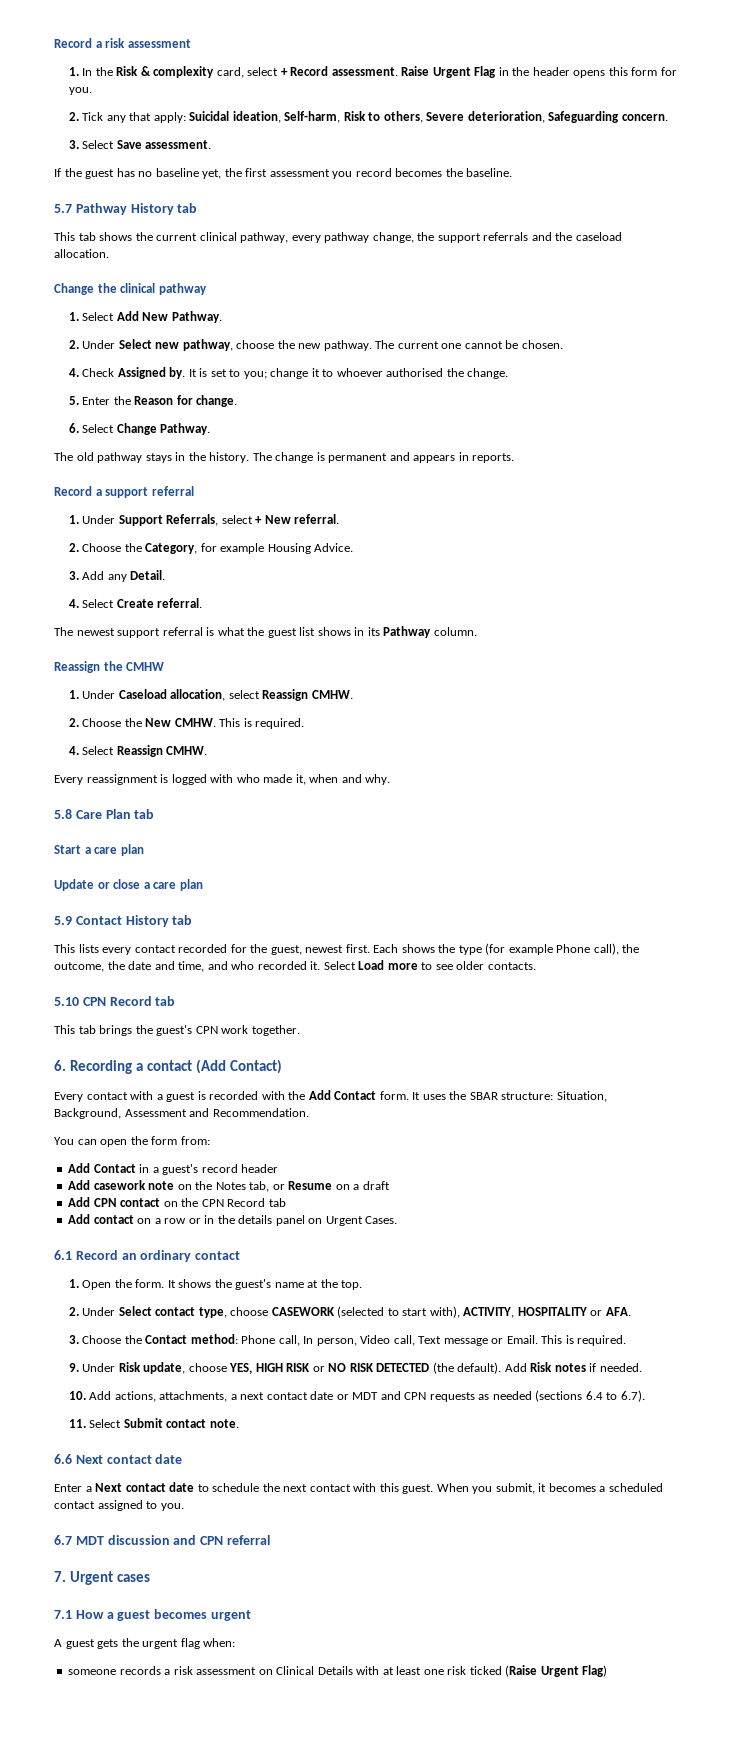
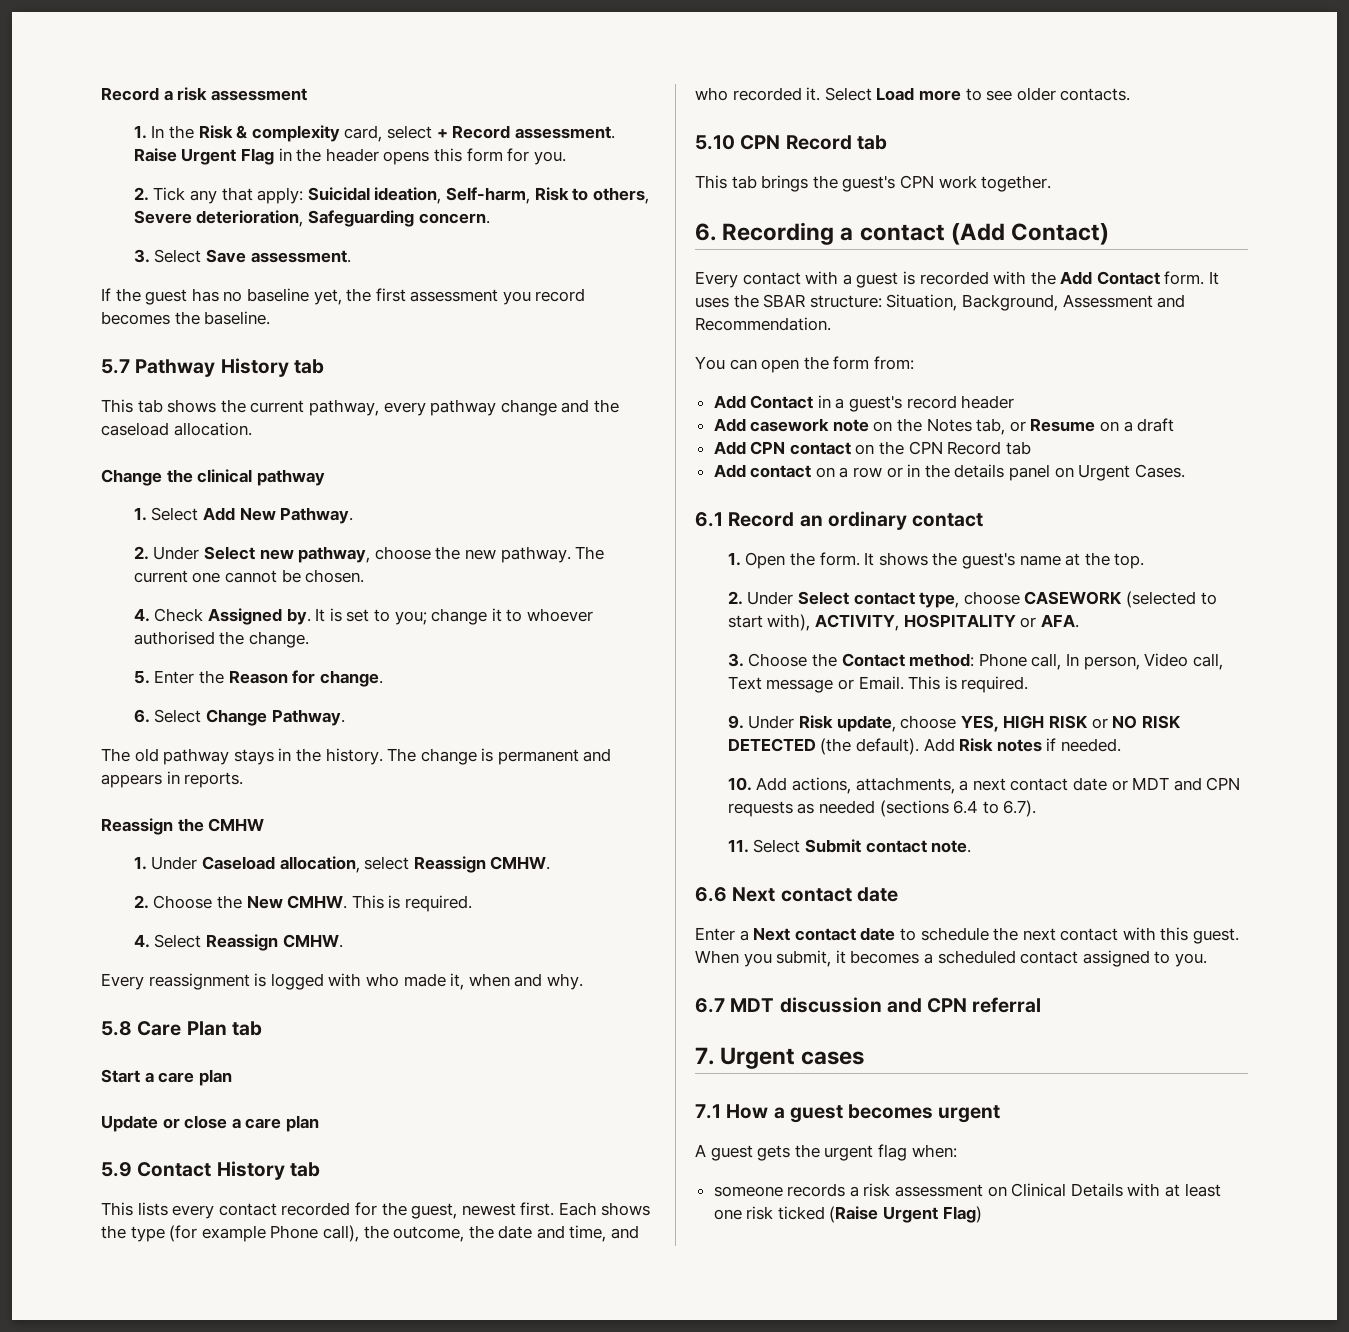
- This tab shows the current clinical pathway, every pathway change, the support referrals and the caseload allocation.
+ This tab shows the current pathway, every pathway change and the caseload allocation.
- Record a support referral
- 1. Under Support Referrals, select + New referral.
- 2. Choose the Category, for example Housing Advice.
- 3. Add any Detail.
- 4. Select Create referral.
- The newest support referral is what the guest list shows in its Pathway column.

